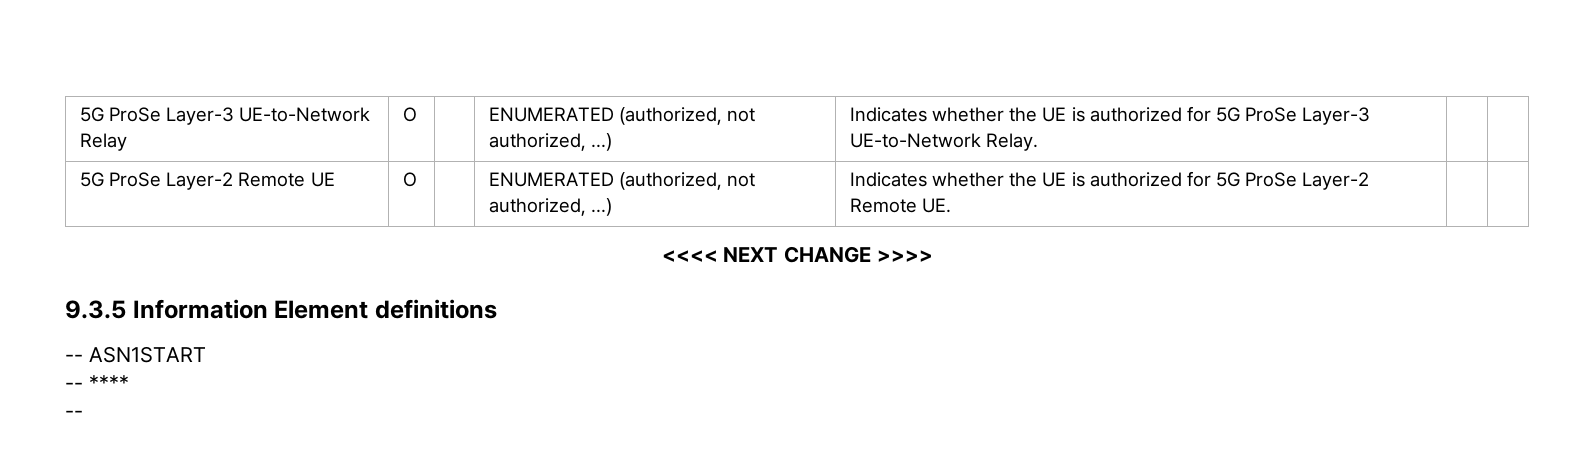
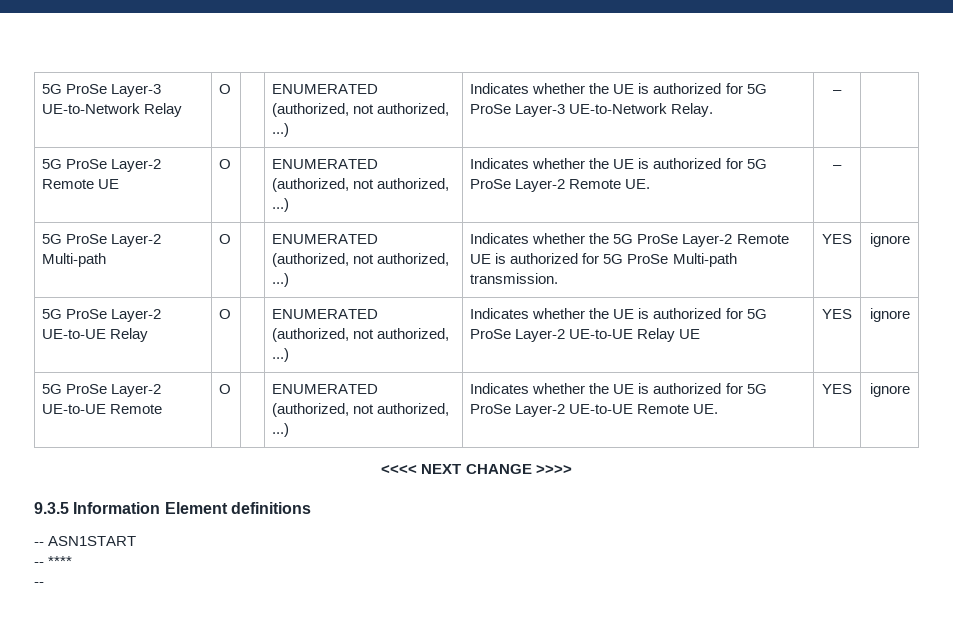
- 5G ProSe Layer-3 UE-to-Network Relay | O | | ENUMERATED (authorized, not authorized, ...) | Indicates whether the UE is authorized for 5G ProSe Layer-3 UE-to-Network Relay. | |
+ 5G ProSe Layer-3 UE-to-Network Relay | O | | ENUMERATED (authorized, not authorized, ...) | Indicates whether the UE is authorized for 5G ProSe Layer-3 UE-to-Network Relay. | – |
- 5G ProSe Layer-2 Remote UE | O | | ENUMERATED (authorized, not authorized, ...) | Indicates whether the UE is authorized for 5G ProSe Layer-2 Remote UE. | |
+ 5G ProSe Layer-2 Remote UE | O | | ENUMERATED (authorized, not authorized, ...) | Indicates whether the UE is authorized for 5G ProSe Layer-2 Remote UE. | – |
+ 5G ProSe Layer-2 Multi-path | O | | ENUMERATED (authorized, not authorized, ...) | Indicates whether the 5G ProSe Layer-2 Remote UE is authorized for 5G ProSe Multi-path transmission. | YES | ignore
+ 5G ProSe Layer-2 UE-to-UE Relay | O | | ENUMERATED (authorized, not authorized, ...) | Indicates whether the UE is authorized for 5G ProSe Layer-2 UE-to-UE Relay UE | YES | ignore
+ 5G ProSe Layer-2 UE-to-UE Remote | O | | ENUMERATED (authorized, not authorized, ...) | Indicates whether the UE is authorized for 5G ProSe Layer-2 UE-to-UE Remote UE. | YES | ignore

